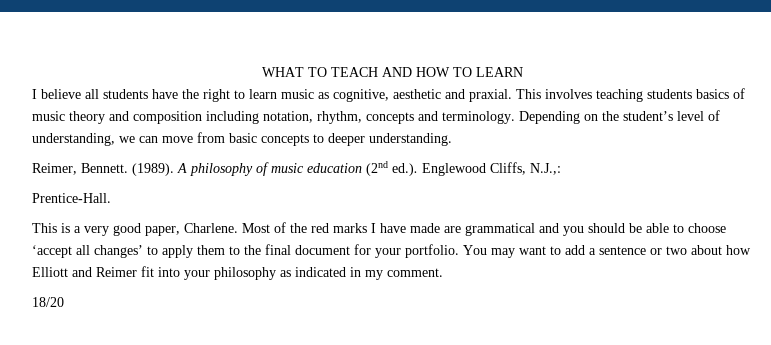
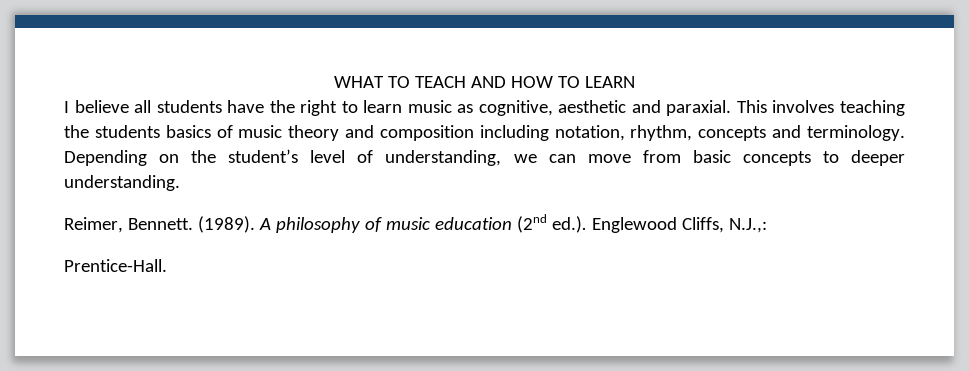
- I believe all students have the right to learn music as cognitive, aesthetic and praxial.
+ I believe all students have the right to learn music as cognitive, aesthetic and paraxial.
- This involves teaching students basics of music theory and composition including notation, rhythm, concepts and terminology.
+ This involves teaching the students basics of music theory and composition including notation, rhythm, concepts and terminology.
- This is a very good paper, Charlene. Most of the red marks I have made are grammatical and you should be able to choose ‘accept all changes’ to apply them to the final document for your portfolio. You may want to add a sentence or two about how Elliott and Reimer fit into your philosophy as indicated in my comment.
- 18/20

